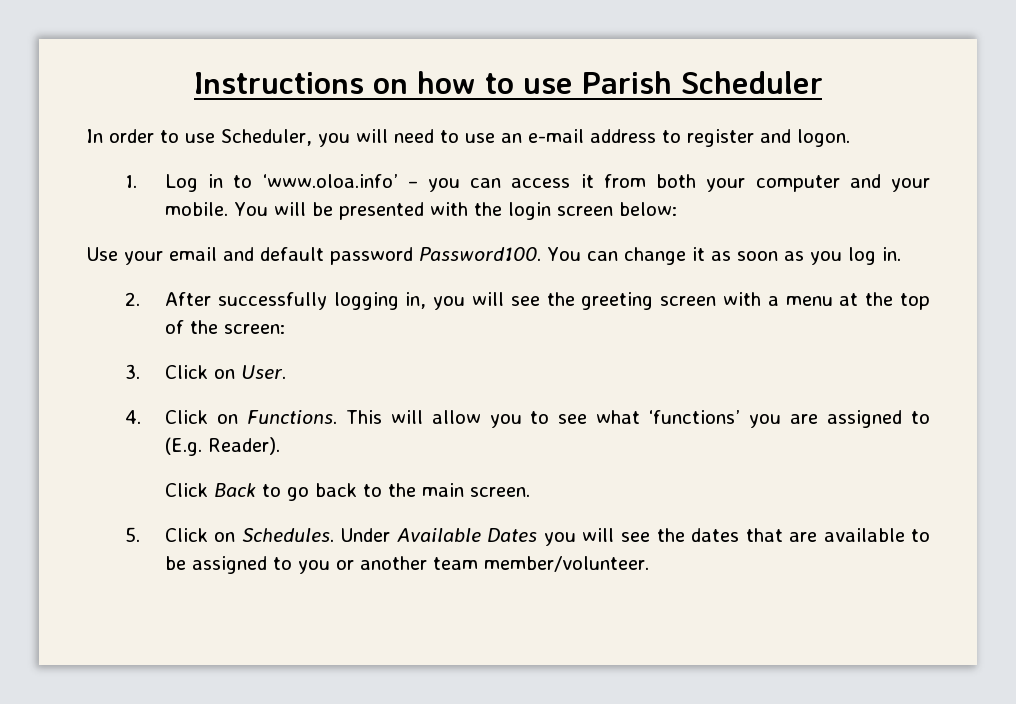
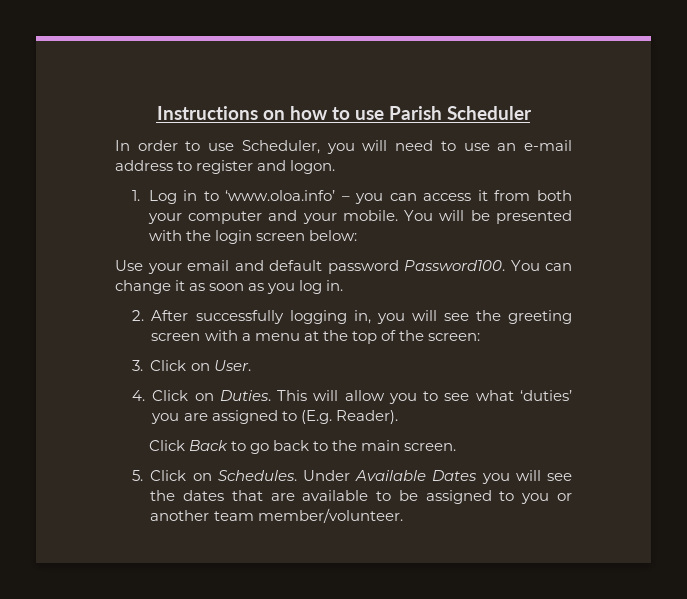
- 4. Click on Functions.
+ 4. Click on Duties.
- This will allow you to see what ‘functions’ you are assigned to (E.g. Reader).
+ This will allow you to see what ‘duties’ you are assigned to (E.g. Reader).

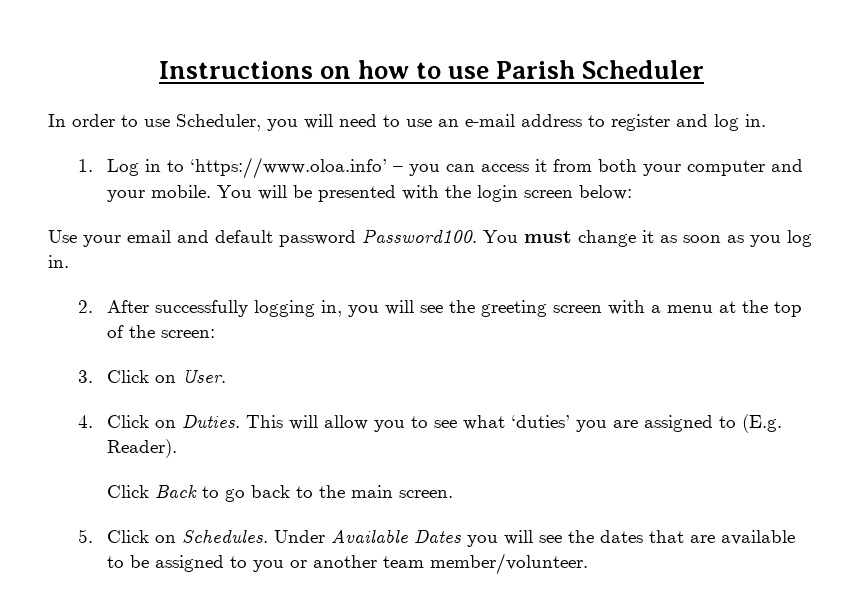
- In order to use Scheduler, you will need to use an e-mail address to register and logon.
+ In order to use Scheduler, you will need to use an e-mail address to register and log in.
- 1. Log in to ‘www.oloa.info’ – you can access it from both your computer and your mobile.
+ 1. Log in to ‘https://www.oloa.info’ – you can access it from both your computer and your mobile.
- You can change it as soon as you log in.
+ You must change it as soon as you log in.

